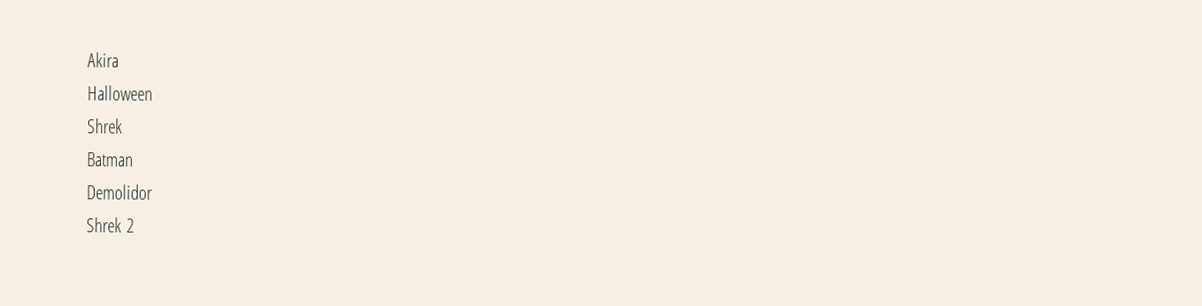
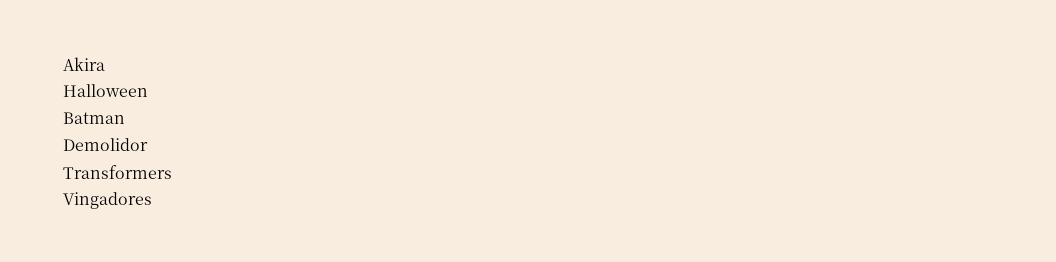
  Halloween
- Shrek
- Shrek 2
+ Transformers
+ Vingadores

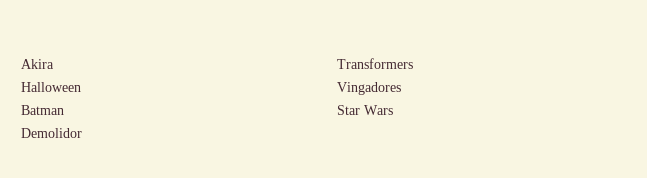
+ Star Wars

